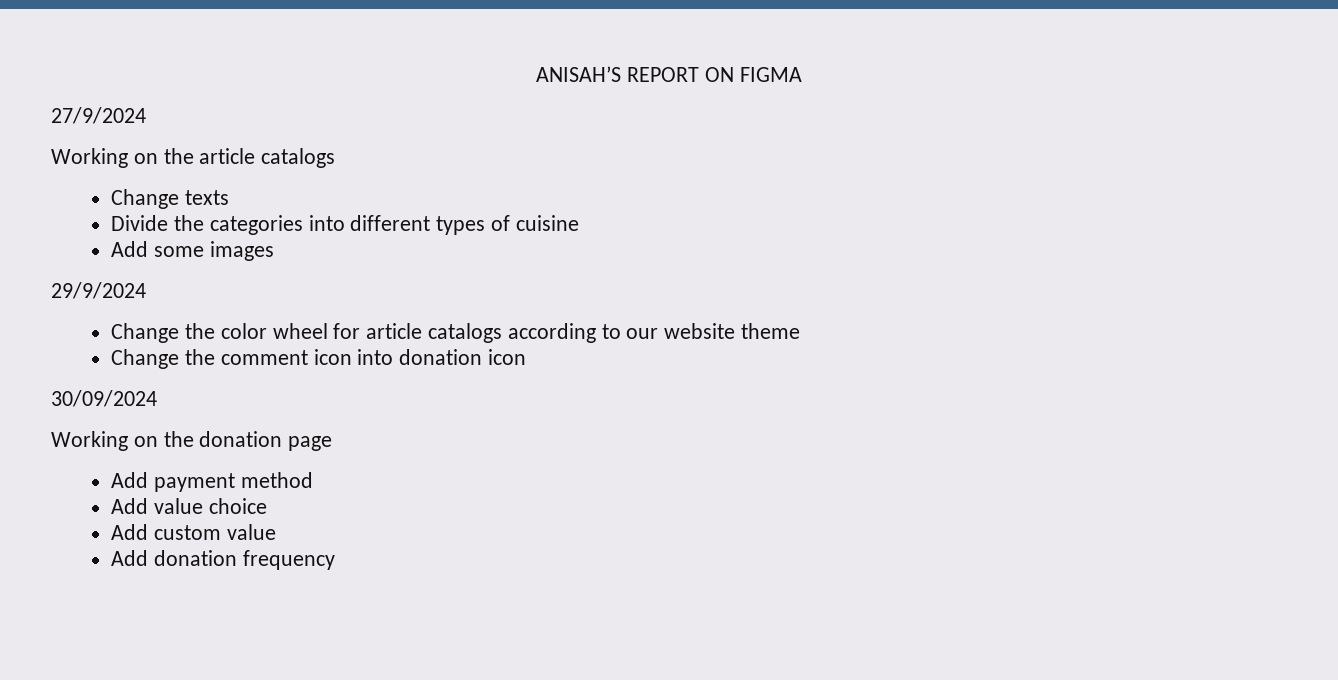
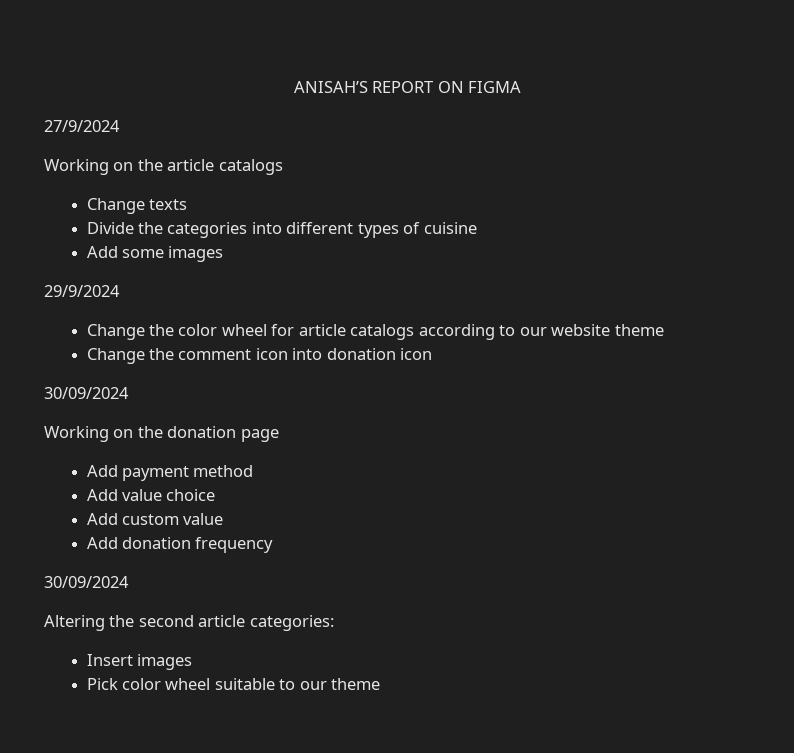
  Add donation frequency
+ 30/09/2024
+ Altering the second article categories:
+ Insert images
+ Pick color wheel suitable to our theme

